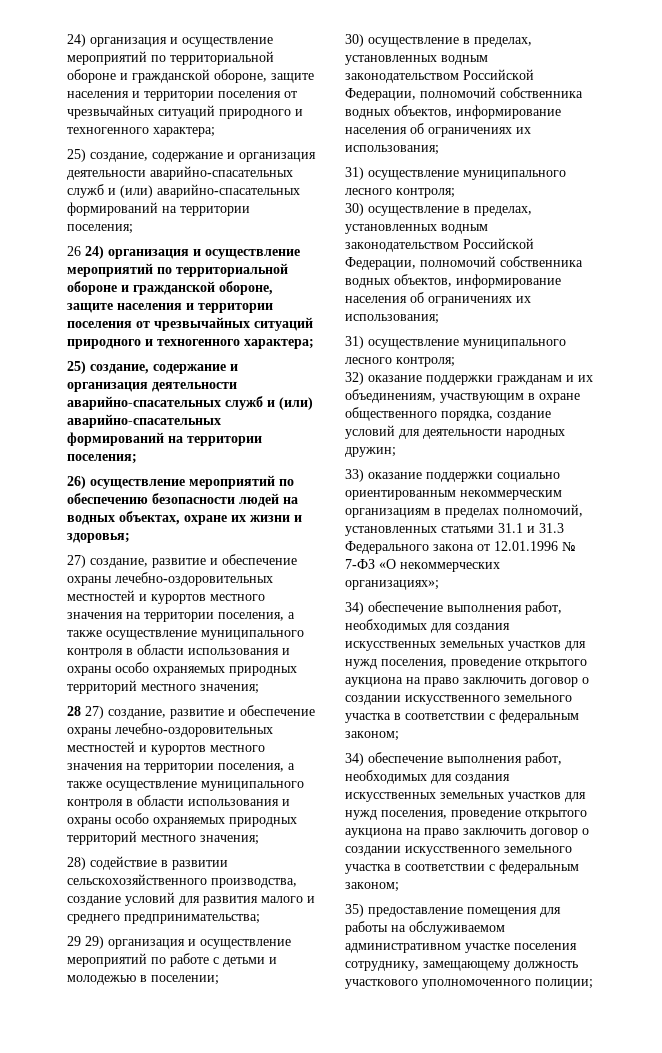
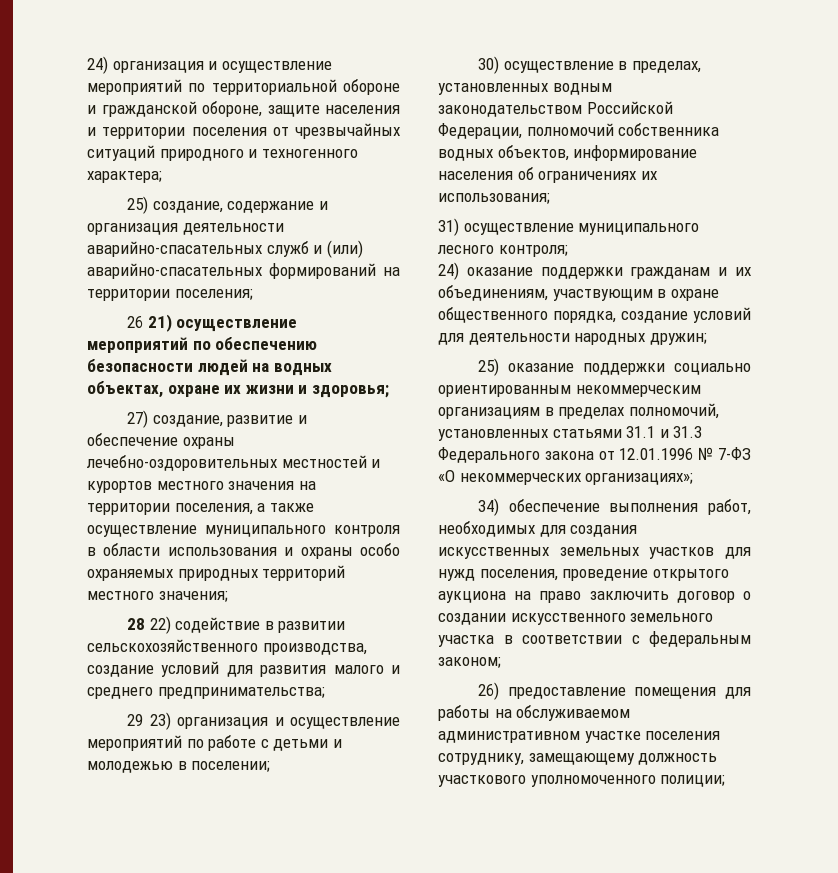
- 26 24) организация и осуществление мероприятий по территориальной обороне и гражданской обороне, защите населения и территории поселения от чрезвычайных ситуаций природного и техногенного характера;
- 25) создание, содержание и организация деятельности аварийно-спасательных служб и (или) аварийно-спасательных формирований на территории поселения;
- 26) осуществление мероприятий по обеспечению безопасности людей на водных объектах, охране их жизни и здоровья;
+ 26 21) осуществление мероприятий по обеспечению безопасности людей на водных объектах, охране их жизни и здоровья;
- 28 27) создание, развитие и обеспечение охраны лечебно-оздоровительных местностей и курортов местного значения на территории поселения, а также осуществление муниципального контроля в области использования и охраны особо охраняемых природных территорий местного значения;
- 28) содействие в развитии сельскохозяйственного производства, создание условий для развития малого и среднего предпринимательства;
+ 28 22) содействие в развитии сельскохозяйственного производства, создание условий для развития малого и среднего предпринимательства;
- 29 29) организация и осуществление мероприятий по работе с детьми и молодежью в поселении;
+ 29 23) организация и осуществление мероприятий по работе с детьми и молодежью в поселении;
  30) осуществление в пределах, установленных водным законодательством Российской Федерации, полномочий собственника водных объектов, информирование населения об ограничениях их использования;
  31) осуществление муниципального лесного контроля;
- 30) осуществление в пределах, установленных водным законодательством Российской Федерации, полномочий собственника водных объектов, информирование населения об ограничениях их использования;
- 31) осуществление муниципального лесного контроля;
- 32) оказание поддержки гражданам и их объединениям, участвующим в охране общественного порядка, создание условий для деятельности народных дружин;
+ 24) оказание поддержки гражданам и их объединениям, участвующим в охране общественного порядка, создание условий для деятельности народных дружин;
- 33) оказание поддержки социально ориентированным некоммерческим организациям в пределах полномочий, установленных статьями 31.1 и 31.3 Федерального закона от 12.01.1996 № 7-ФЗ «О некоммерческих организациях»;
+ 25) оказание поддержки социально ориентированным некоммерческим организациям в пределах полномочий, установленных статьями 31.1 и 31.3 Федерального закона от 12.01.1996 № 7-ФЗ «О некоммерческих организациях»;
  34) обеспечение выполнения работ, необходимых для создания искусственных земельных участков для нужд поселения, проведение открытого аукциона на право заключить договор о создании искусственного земельного участка в соответствии с федеральным законом;
- 34) обеспечение выполнения работ, необходимых для создания искусственных земельных участков для нужд поселения, проведение открытого аукциона на право заключить договор о создании искусственного земельного участка в соответствии с федеральным законом;
- 35) предоставление помещения для работы на обслуживаемом административном участке поселения сотруднику, замещающему должность участкового уполномоченного полиции;
+ 26) предоставление помещения для работы на обслуживаемом административном участке поселения сотруднику, замещающему должность участкового уполномоченного полиции;

